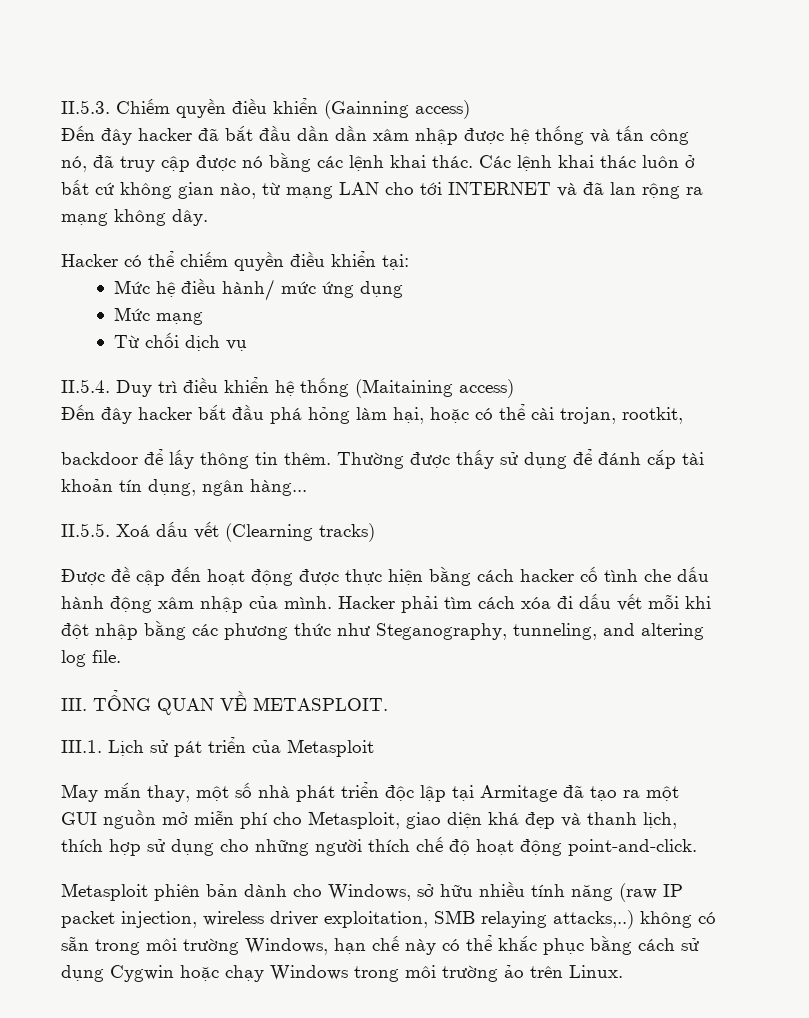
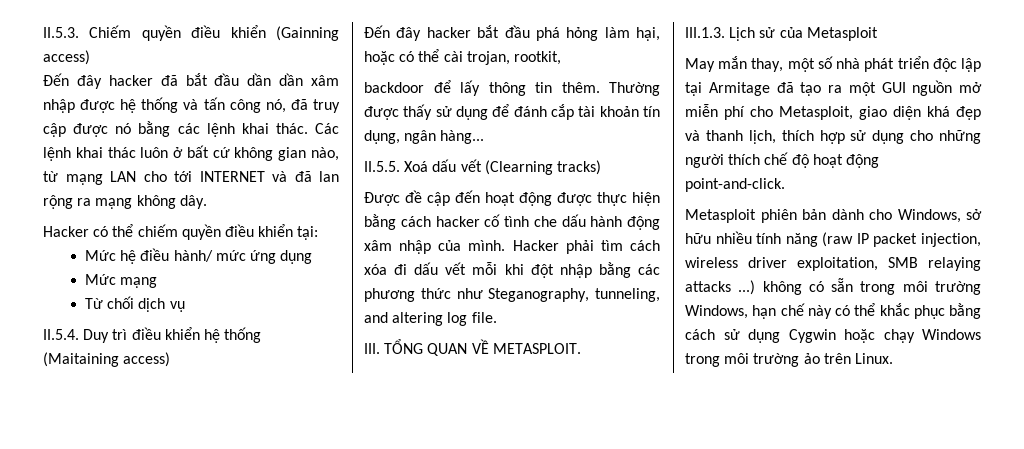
- III.1. Lịch sử pát triển của Metasploit
+ III.1.3. Lịch sử của Metasploit
- Metasploit phiên bản dành cho Windows, sở hữu nhiều tính năng (raw IP packet injection, wireless driver exploitation, SMB relaying attacks,..) không có sẵn trong môi trường Windows, hạn chế này có thể khắc phục bằng cách sử dụng Cygwin hoặc chạy Windows trong môi trường ảo trên Linux.
+ Metasploit phiên bản dành cho Windows, sở hữu nhiều tính năng (raw IP packet injection, wireless driver exploitation, SMB relaying attacks ...) không có sẵn trong môi trường Windows, hạn chế này có thể khắc phục bằng cách sử dụng Cygwin hoặc chạy Windows trong môi trường ảo trên Linux.

